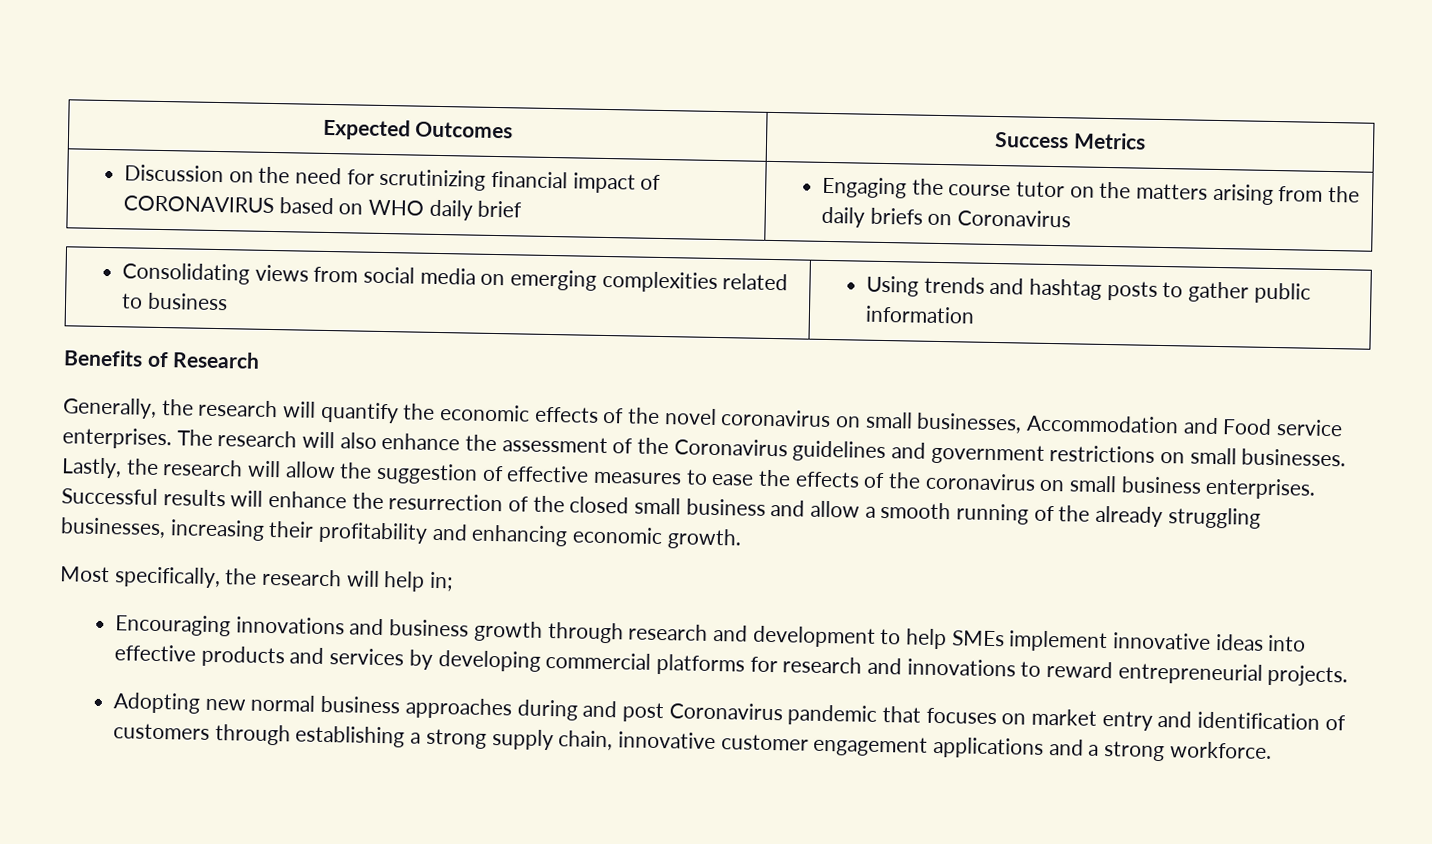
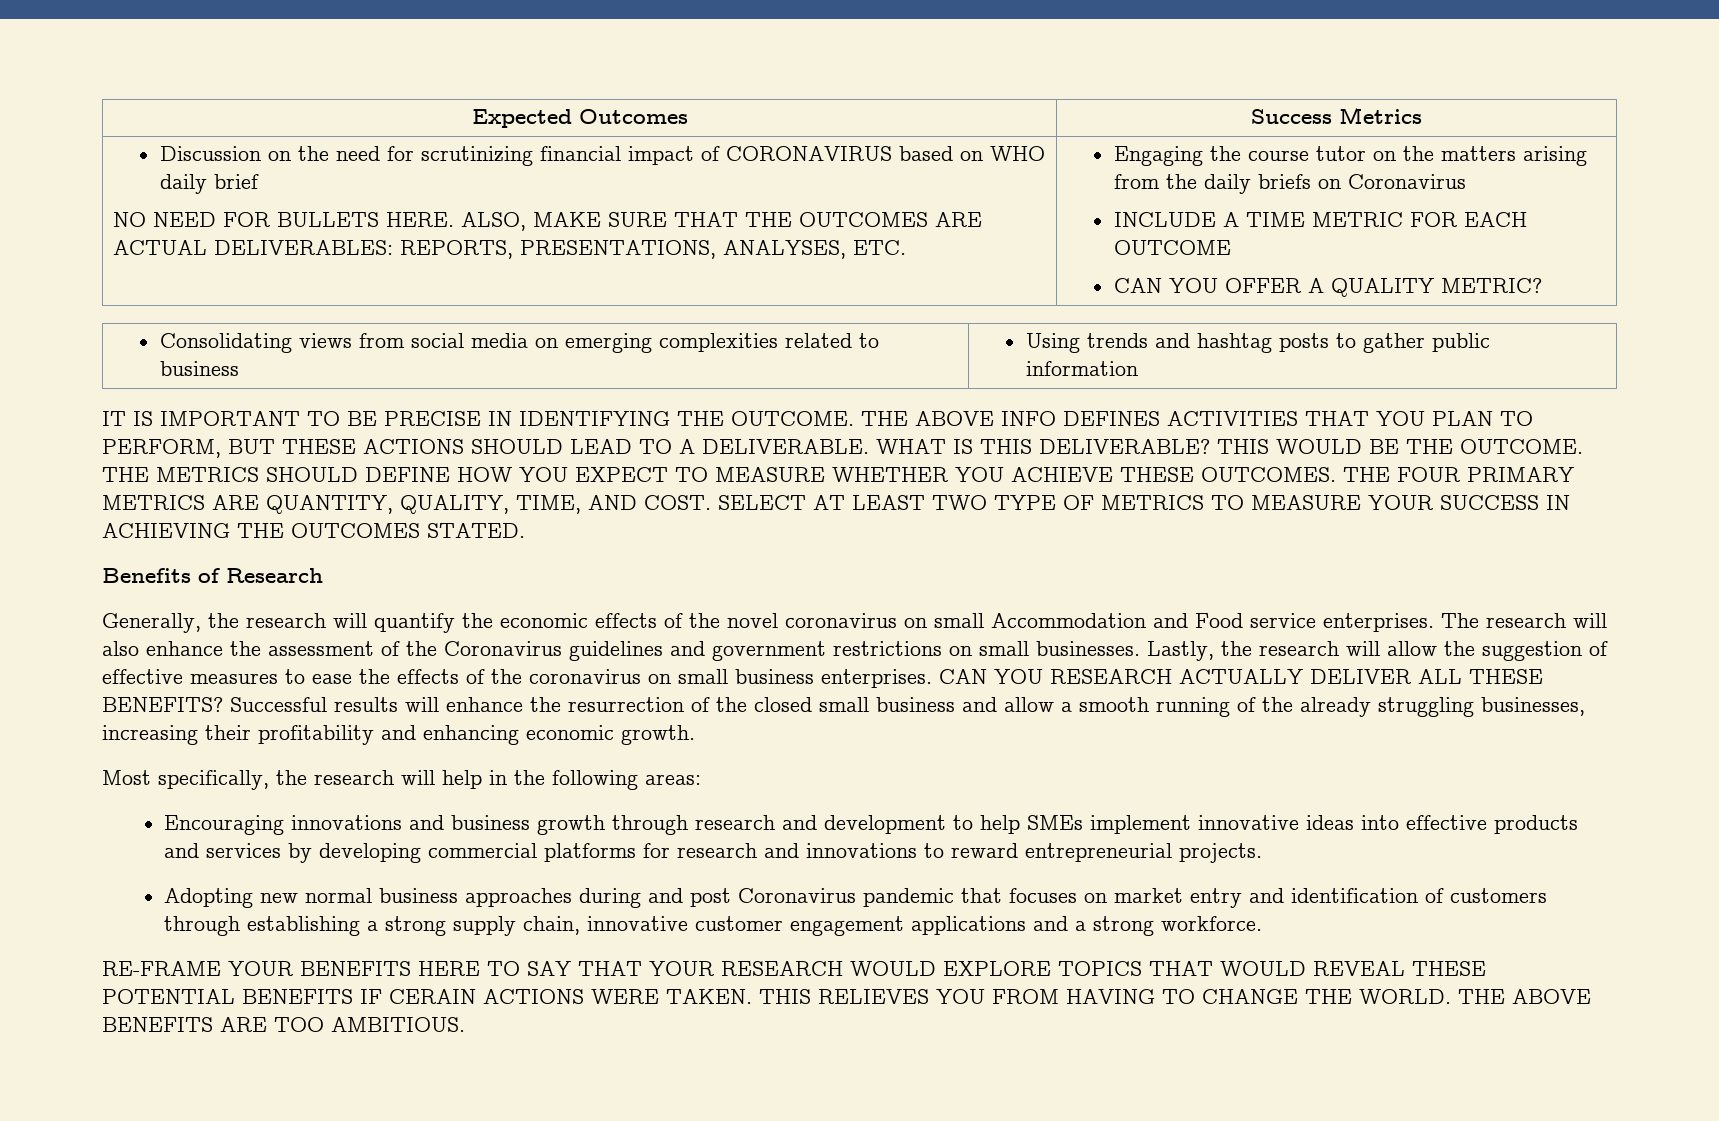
+ NO NEED FOR BULLETS HERE. ALSO, MAKE SURE THAT THE OUTCOMES ARE ACTUAL DELIVERABLES: REPORTS, PRESENTATIONS, ANALYSES, ETC.
+ INCLUDE A TIME METRIC FOR EACH OUTCOME
+ CAN YOU OFFER A QUALITY METRIC?
+ IT IS IMPORTANT TO BE PRECISE IN IDENTIFYING THE OUTCOME. THE ABOVE INFO DEFINES ACTIVITIES THAT YOU PLAN TO PERFORM, BUT THESE ACTIONS SHOULD LEAD TO A DELIVERABLE. WHAT IS THIS DELIVERABLE? THIS WOULD BE THE OUTCOME. THE METRICS SHOULD DEFINE HOW YOU EXPECT TO MEASURE WHETHER YOU ACHIEVE THESE OUTCOMES. THE FOUR PRIMARY METRICS ARE QUANTITY, QUALITY, TIME, AND COST. SELECT AT LEAST TWO TYPE OF METRICS TO MEASURE YOUR SUCCESS IN ACHIEVING THE OUTCOMES STATED.
- Generally, the research will quantify the economic effects of the novel coronavirus on small businesses, Accommodation and Food service enterprises.
+ Generally, the research will quantify the economic effects of the novel coronavirus on small Accommodation and Food service enterprises.
+ CAN YOU RESEARCH ACTUALLY DELIVER ALL THESE BENEFITS?
- Most specifically, the research will help in;
+ Most specifically, the research will help in the following areas:
+ RE-FRAME YOUR BENEFITS HERE TO SAY THAT YOUR RESEARCH WOULD EXPLORE TOPICS THAT WOULD REVEAL THESE POTENTIAL BENEFITS IF CERAIN ACTIONS WERE TAKEN. THIS RELIEVES YOU FROM HAVING TO CHANGE THE WORLD. THE ABOVE BENEFITS ARE TOO AMBITIOUS.

